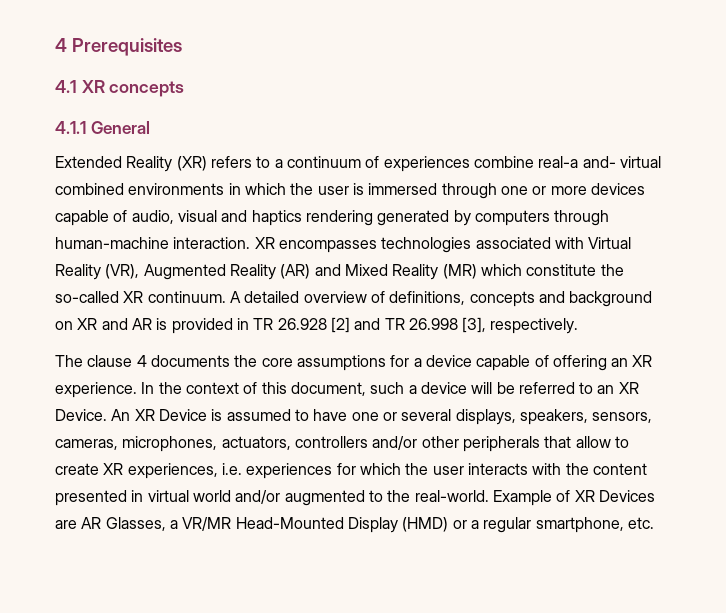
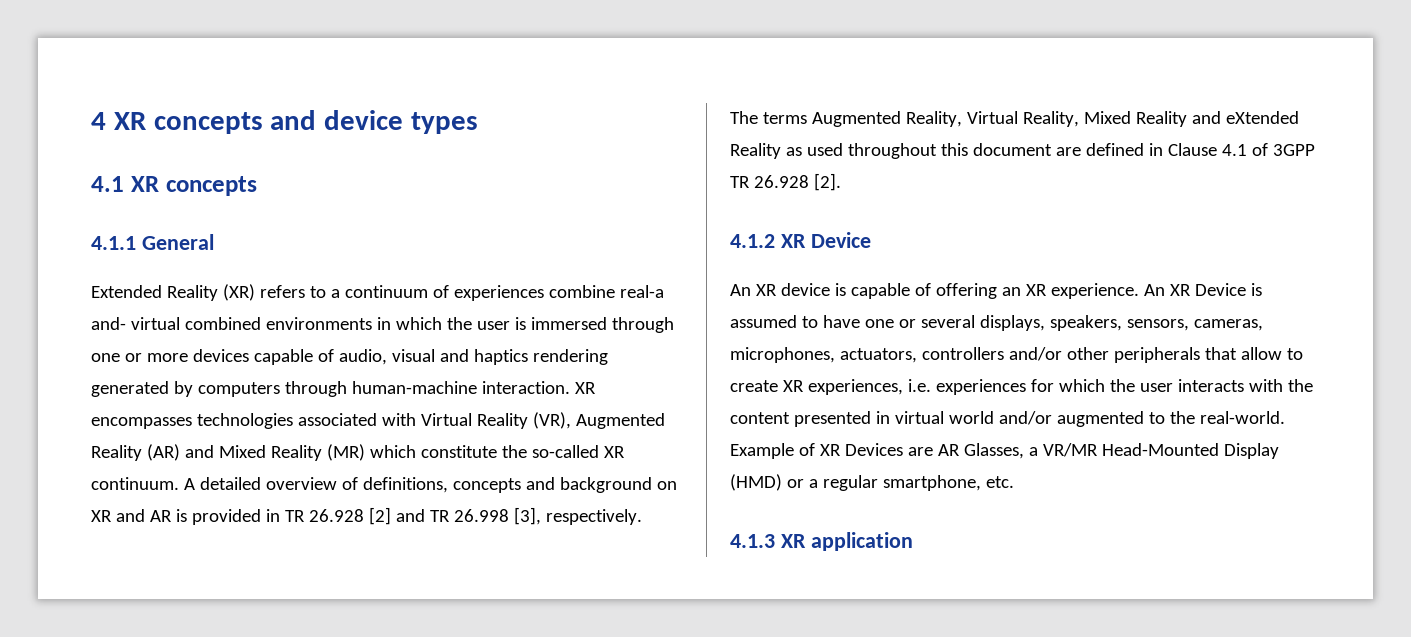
- 4 Prerequisites
+ 4 XR concepts and device types
- The clause 4 documents the core assumptions for a device capable of offering an XR experience.
+ The terms Augmented Reality, Virtual Reality, Mixed Reality and eXtended Reality as used throughout this document are defined in Clause 4.1 of 3GPP TR 26.928 [2].
+ 4.1.2 XR Device
+ An XR device is capable of offering an XR experience.
- In the context of this document, such a device will be referred to an XR Device.
+ 4.1.3 XR application

